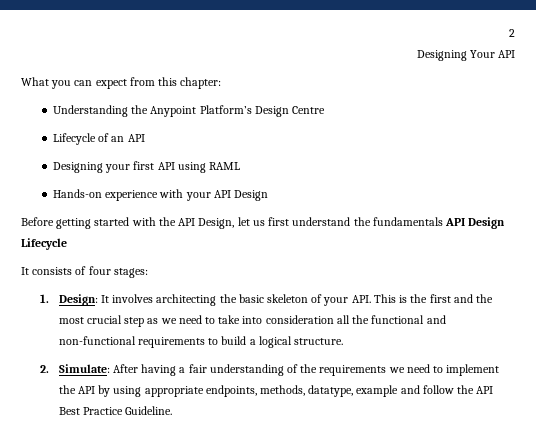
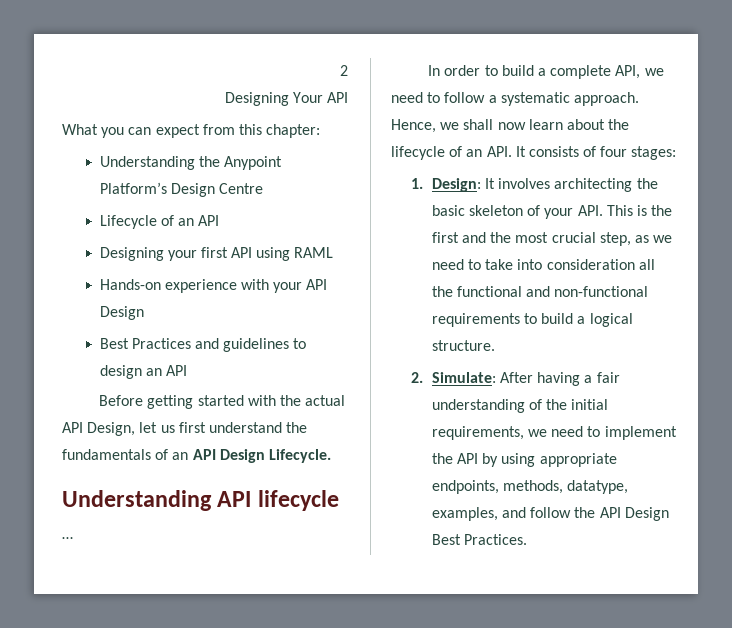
+ Best Practices and guidelines to design an API
- Before getting started with the API Design, let us first understand the fundamentals API Design Lifecycle
- It consists of four stages:
+ Before getting started with the actual API Design, let us first understand the fundamentals of an API Design Lifecycle.
+ Understanding API lifecycle
+ …
+ In order to build a complete API, we need to follow a systematic approach. Hence, we shall now learn about the lifecycle of an API. It consists of four stages:
- 1. Design: It involves architecting the basic skeleton of your API. This is the first and the most crucial step as we need to take into consideration all the functional and non-functional requirements to build a logical structure.
+ 1. Design: It involves architecting the basic skeleton of your API. This is the first and the most crucial step, as we need to take into consideration all the functional and non-functional requirements to build a logical structure.
- 2. Simulate: After having a fair understanding of the requirements we need to implement the API by using appropriate endpoints, methods, datatype, example and follow the API Best Practice Guideline.
+ 2. Simulate: After having a fair understanding of the initial requirements, we need to implement the API by using appropriate endpoints, methods, datatype, examples, and follow the API Design Best Practices.

